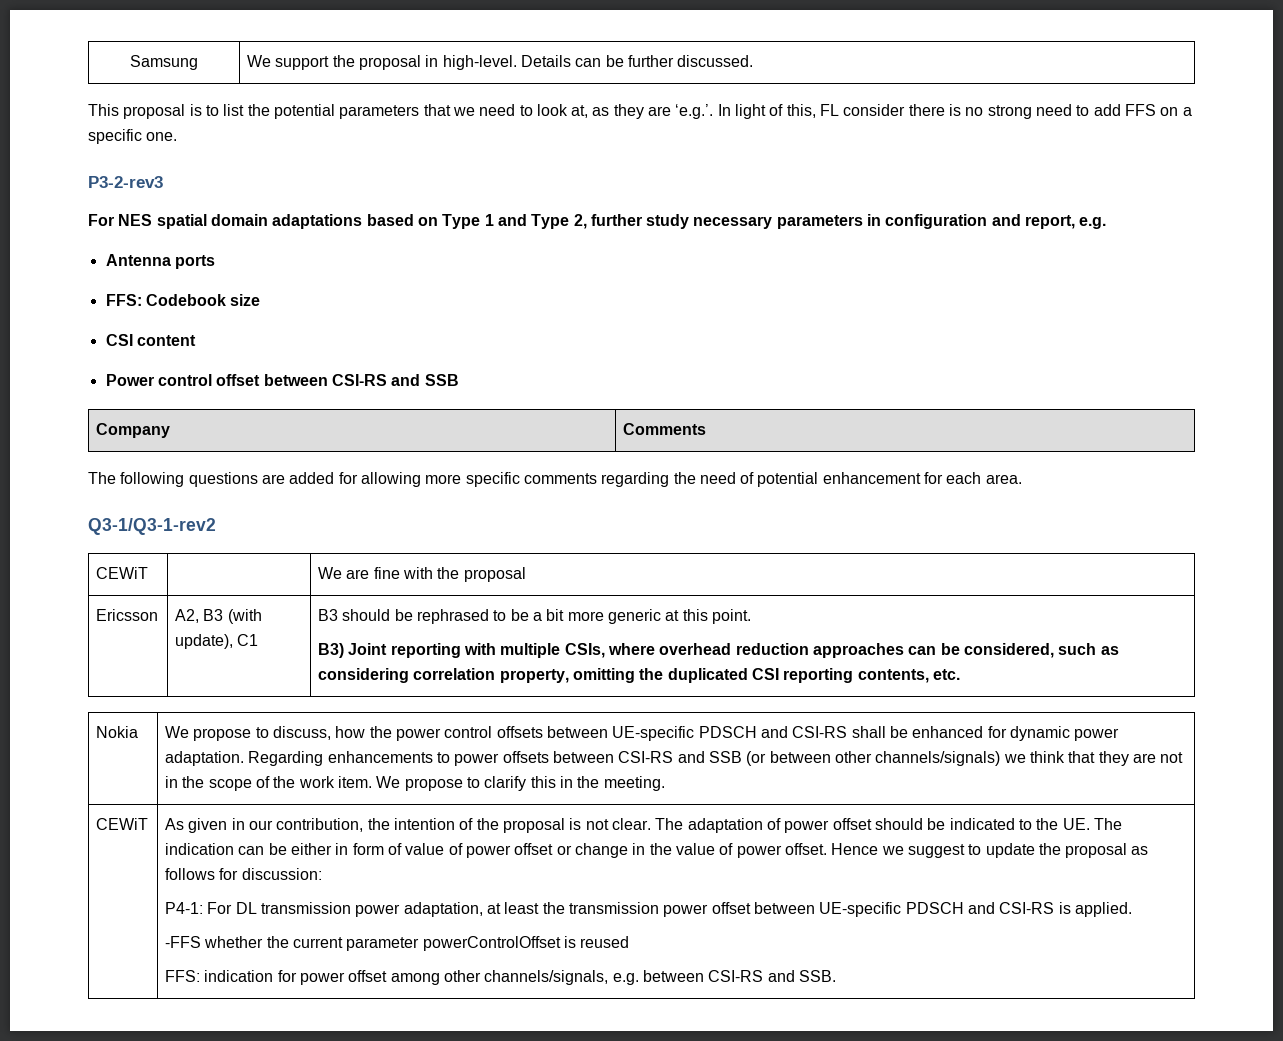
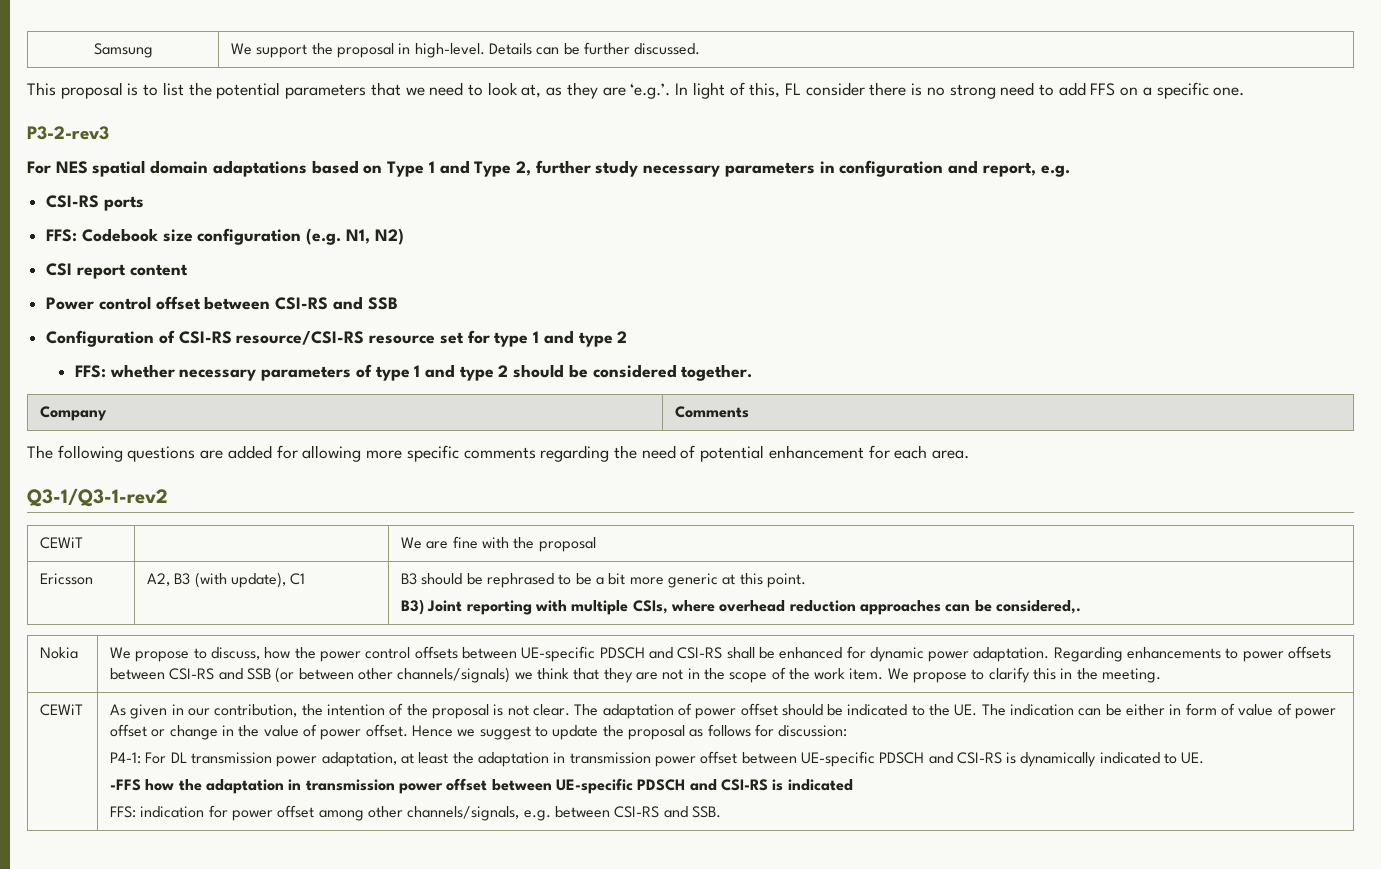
- Antenna ports
+ CSI-RS ports
- FFS: Codebook size
- CSI content
+ FFS: Codebook size configuration (e.g. N1, N2)
+ CSI report content
+ Configuration of CSI-RS resource/CSI-RS resource set for type 1 and type 2
+ FFS: whether necessary parameters of type 1 and type 2 should be considered together.
- B3) Joint reporting with multiple CSIs, where overhead reduction approaches can be considered, such as considering correlation property, omitting the duplicated CSI reporting contents, etc.
+ B3) Joint reporting with multiple CSIs, where overhead reduction approaches can be considered,.
- P4-1: For DL transmission power adaptation, at least the transmission power offset between UE-specific PDSCH and CSI-RS is applied.
- -FFS whether the current parameter powerControlOffset is reused
+ P4-1: For DL transmission power adaptation, at least the adaptation in transmission power offset between UE-specific PDSCH and CSI-RS is dynamically indicated to UE.
+ -FFS how the adaptation in transmission power offset between UE-specific PDSCH and CSI-RS is indicated

